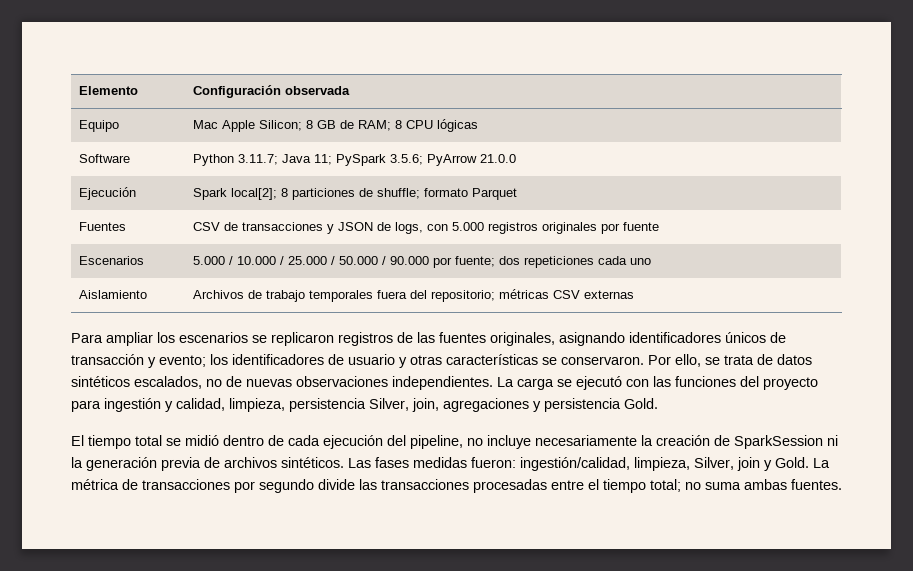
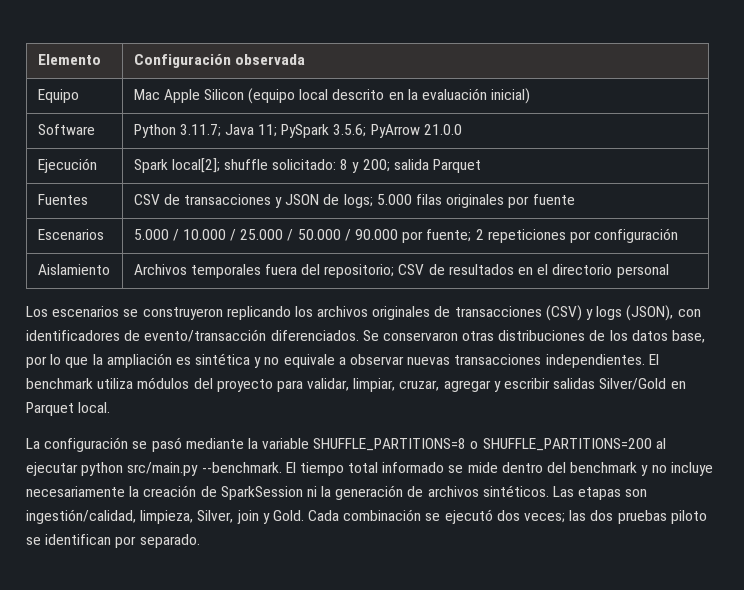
- Equipo | Mac Apple Silicon; 8 GB de RAM; 8 CPU lógicas
+ Equipo | Mac Apple Silicon (equipo local descrito en la evaluación inicial)
- Ejecución | Spark local[2]; 8 particiones de shuffle; formato Parquet
+ Ejecución | Spark local[2]; shuffle solicitado: 8 y 200; salida Parquet
- Fuentes | CSV de transacciones y JSON de logs, con 5.000 registros originales por fuente
+ Fuentes | CSV de transacciones y JSON de logs; 5.000 filas originales por fuente
- Escenarios | 5.000 / 10.000 / 25.000 / 50.000 / 90.000 por fuente; dos repeticiones cada uno
+ Escenarios | 5.000 / 10.000 / 25.000 / 50.000 / 90.000 por fuente; 2 repeticiones por configuración
- Aislamiento | Archivos de trabajo temporales fuera del repositorio; métricas CSV externas
- Para ampliar los escenarios se replicaron registros de las fuentes originales, asignando identificadores únicos de transacción y evento; los identificadores de usuario y otras características se conservaron. Por ello, se trata de datos sintéticos escalados, no de nuevas observaciones independientes. La carga se ejecutó con las funciones del proyecto para ingestión y calidad, limpieza, persistencia Silver, join, agregaciones y persistencia Gold.
- El tiempo total se midió dentro de cada ejecución del pipeline, no incluye necesariamente la creación de SparkSession ni la generación previa de archivos sintéticos.
+ Aislamiento | Archivos temporales fuera del repositorio; CSV de resultados en el directorio personal
+ Los escenarios se construyeron replicando los archivos originales de transacciones (CSV) y logs (JSON), con identificadores de evento/transacción diferenciados. Se conservaron otras distribuciones de los datos base, por lo que la ampliación es sintética y no equivale a observar nuevas transacciones independientes. El benchmark utiliza módulos del proyecto para validar, limpiar, cruzar, agregar y escribir salidas Silver/Gold en Parquet local.
+ La configuración se pasó mediante la variable SHUFFLE_PARTITIONS=8 o SHUFFLE_PARTITIONS=200 al ejecutar python src/main.py --benchmark. El tiempo total informado se mide dentro del benchmark y no incluye necesariamente la creación de SparkSession ni la generación de archivos sintéticos.
- Las fases medidas fueron: ingestión/calidad, limpieza, Silver, join y Gold.
+ Las etapas son ingestión/calidad, limpieza, Silver, join y Gold.
- La métrica de transacciones por segundo divide las transacciones procesadas entre el tiempo total; no suma ambas fuentes.
+ Cada combinación se ejecutó dos veces; las dos pruebas piloto se identifican por separado.

